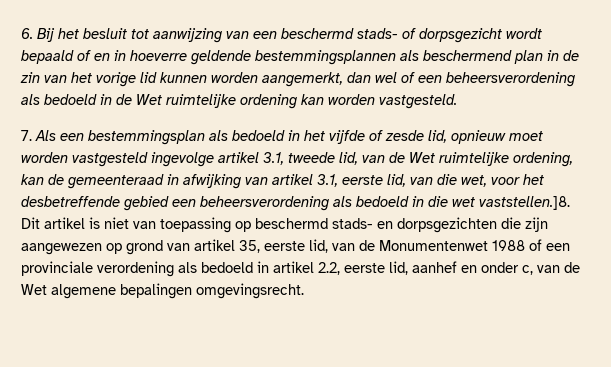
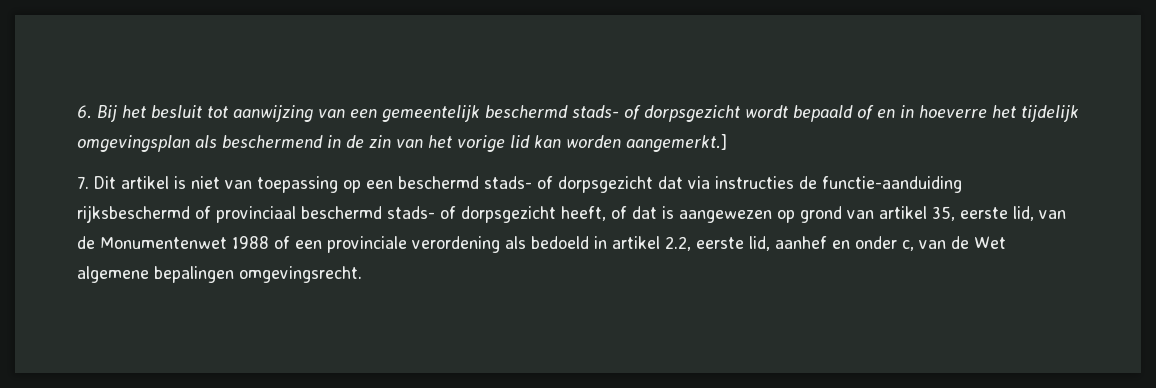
- 6. Bij het besluit tot aanwijzing van een beschermd stads- of dorpsgezicht wordt bepaald of en in hoeverre geldende bestemmingsplannen als beschermend plan in de zin van het vorige lid kunnen worden aangemerkt, dan wel of een beheersverordening als bedoeld in de Wet ruimtelijke ordening kan worden vastgesteld.
+ 6. Bij het besluit tot aanwijzing van een gemeentelijk beschermd stads- of dorpsgezicht wordt bepaald of en in hoeverre het tijdelijk omgevingsplan als beschermend in de zin van het vorige lid kan worden aangemerkt.]
- 7. Als een bestemmingsplan als bedoeld in het vijfde of zesde lid, opnieuw moet worden vastgesteld ingevolge artikel 3.1, tweede lid, van de Wet ruimtelijke ordening, kan de gemeenteraad in afwijking van artikel 3.1, eerste lid, van die wet, voor het desbetreffende gebied een beheersverordening als bedoeld in die wet vaststellen.]8. Dit artikel is niet van toepassing op beschermd stads- en dorpsgezichten die zijn aangewezen op grond van artikel 35, eerste lid, van de Monumentenwet 1988 of een provinciale verordening als bedoeld in artikel 2.2, eerste lid, aanhef en onder c, van de Wet algemene bepalingen omgevingsrecht.
+ 7. Dit artikel is niet van toepassing op een beschermd stads- of dorpsgezicht dat via instructies de functie-aanduiding rijksbeschermd of provinciaal beschermd stads- of dorpsgezicht heeft, of dat is aangewezen op grond van artikel 35, eerste lid, van de Monumentenwet 1988 of een provinciale verordening als bedoeld in artikel 2.2, eerste lid, aanhef en onder c, van de Wet algemene bepalingen omgevingsrecht.

